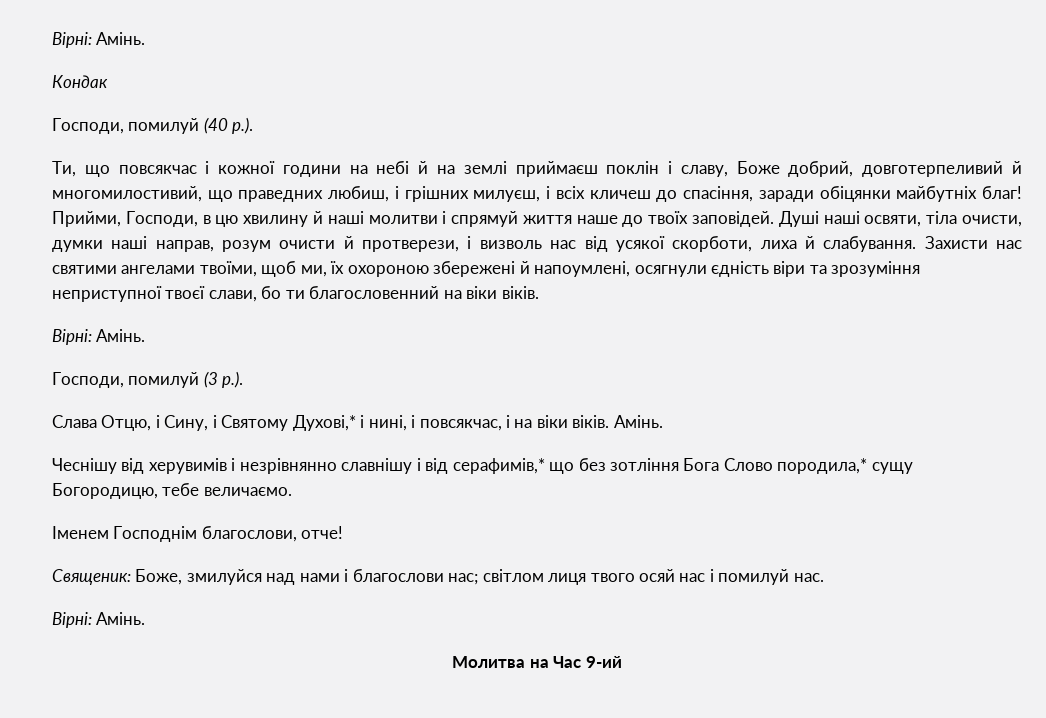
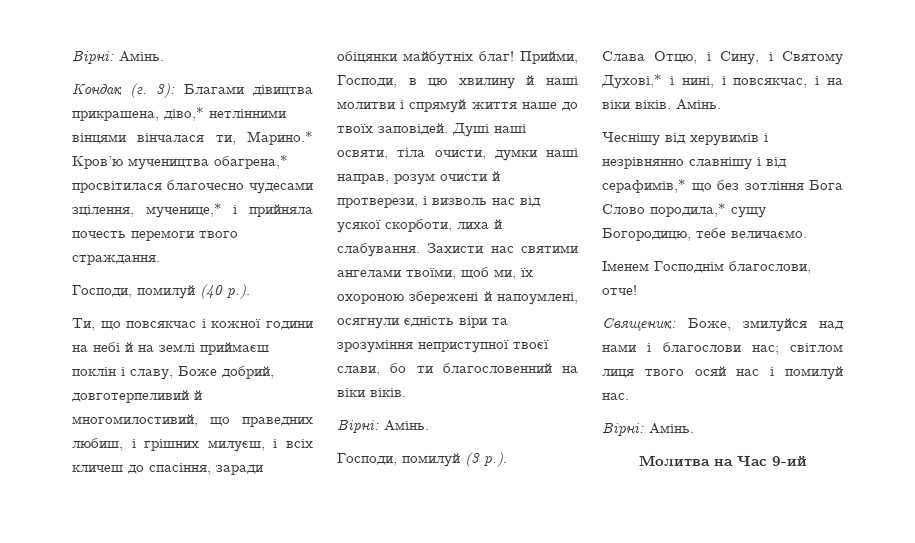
- Кондак
+ Кондак (г. 3): Благами дівицтва прикрашена, діво,* нетлінними вінцями вінчалася ти, Марино.* Кров’ю мучеництва обагрена,* просвітилася благочесно чудесами зцілення, мученице,* і прийняла почесть перемоги твого страждання.

